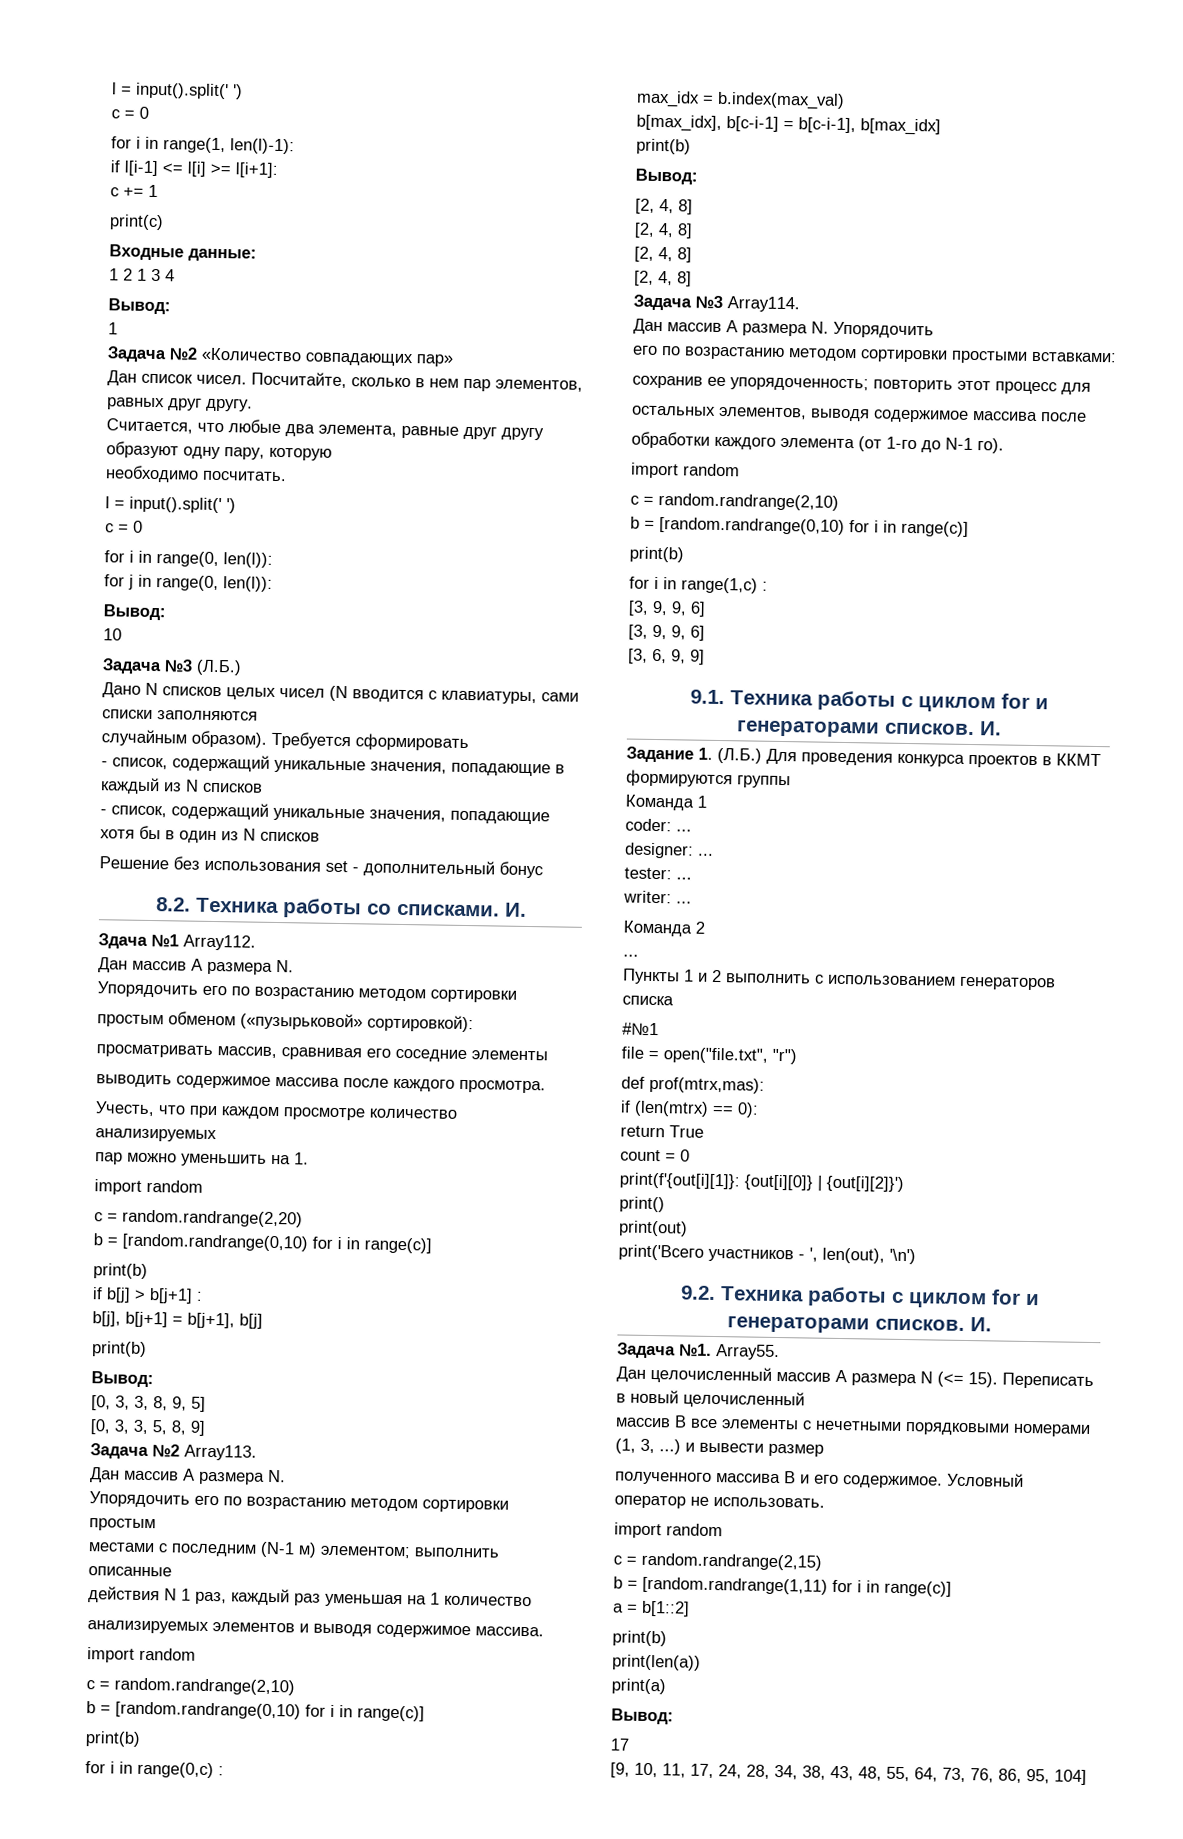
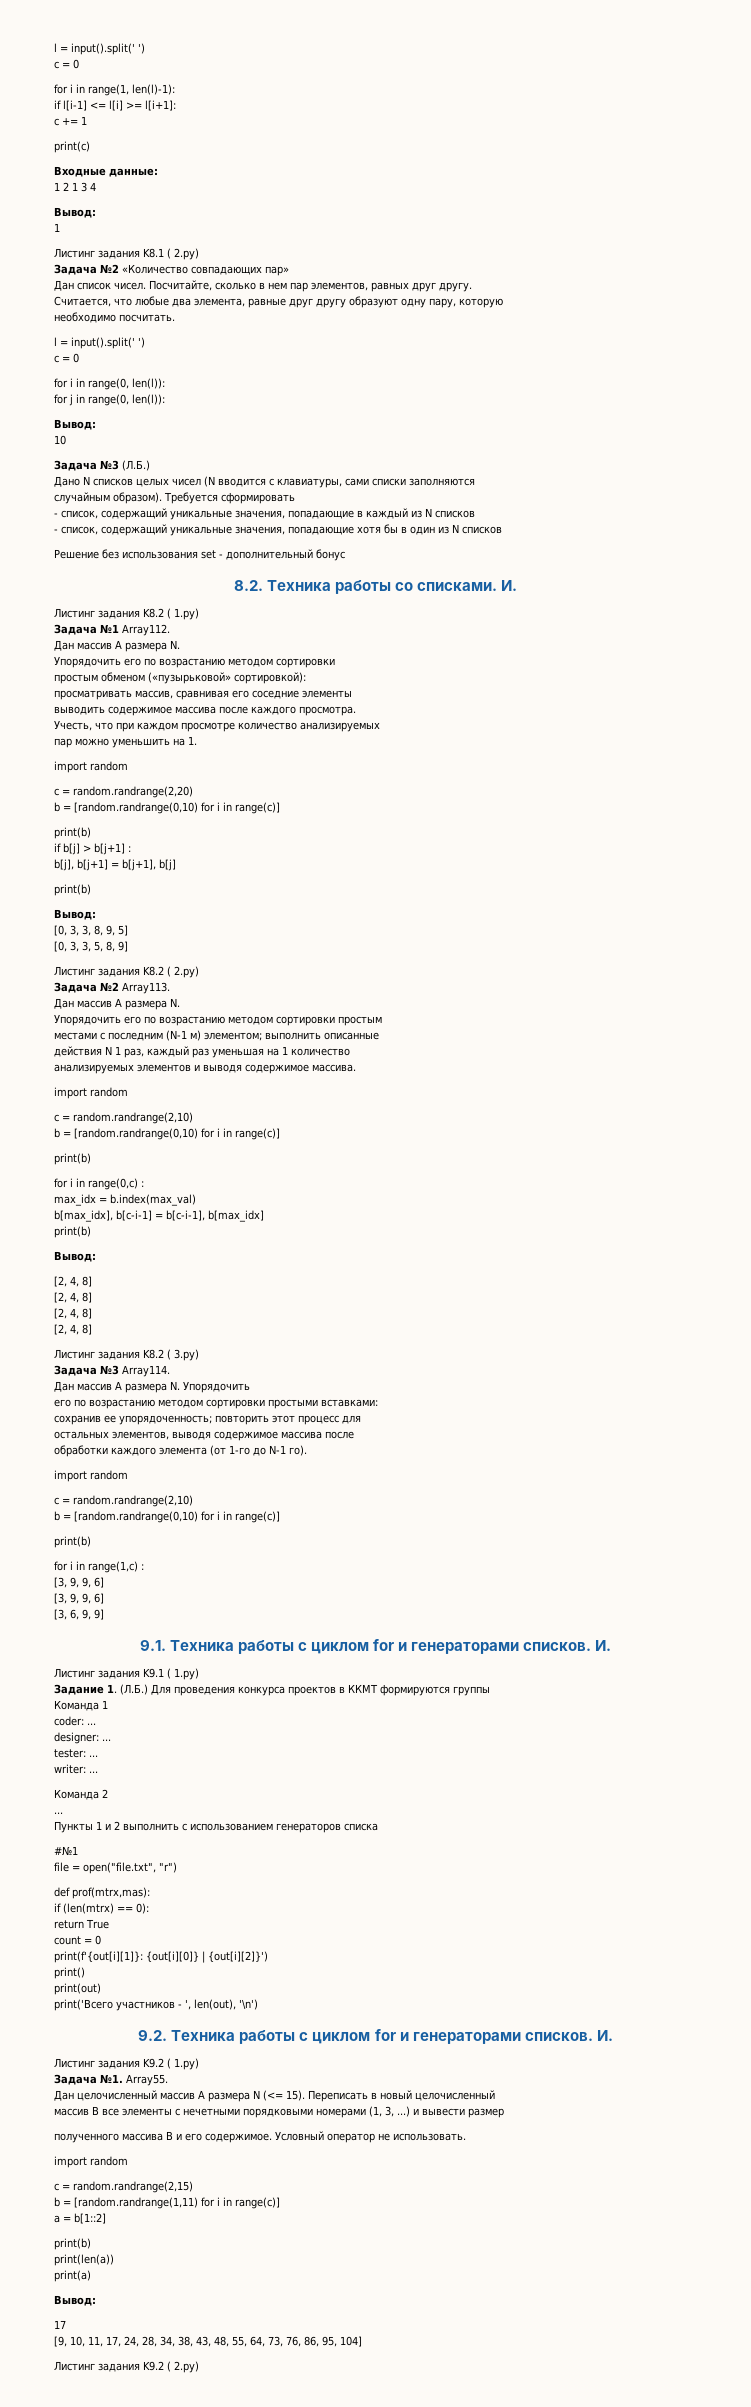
+ Листинг задания K8.1 ( 2.py)
- Здача №1 Array112.
+ Листинг задания K8.2 ( 1.py)
+ Задача №1 Array112.
+ Листинг задания K8.2 ( 2.py)
+ Листинг задания K8.2 ( 3.py)
+ Листинг задания K9.1 ( 1.py)
+ Листинг задания K9.2 ( 1.py)
+ Листинг задания K9.2 ( 2.py)

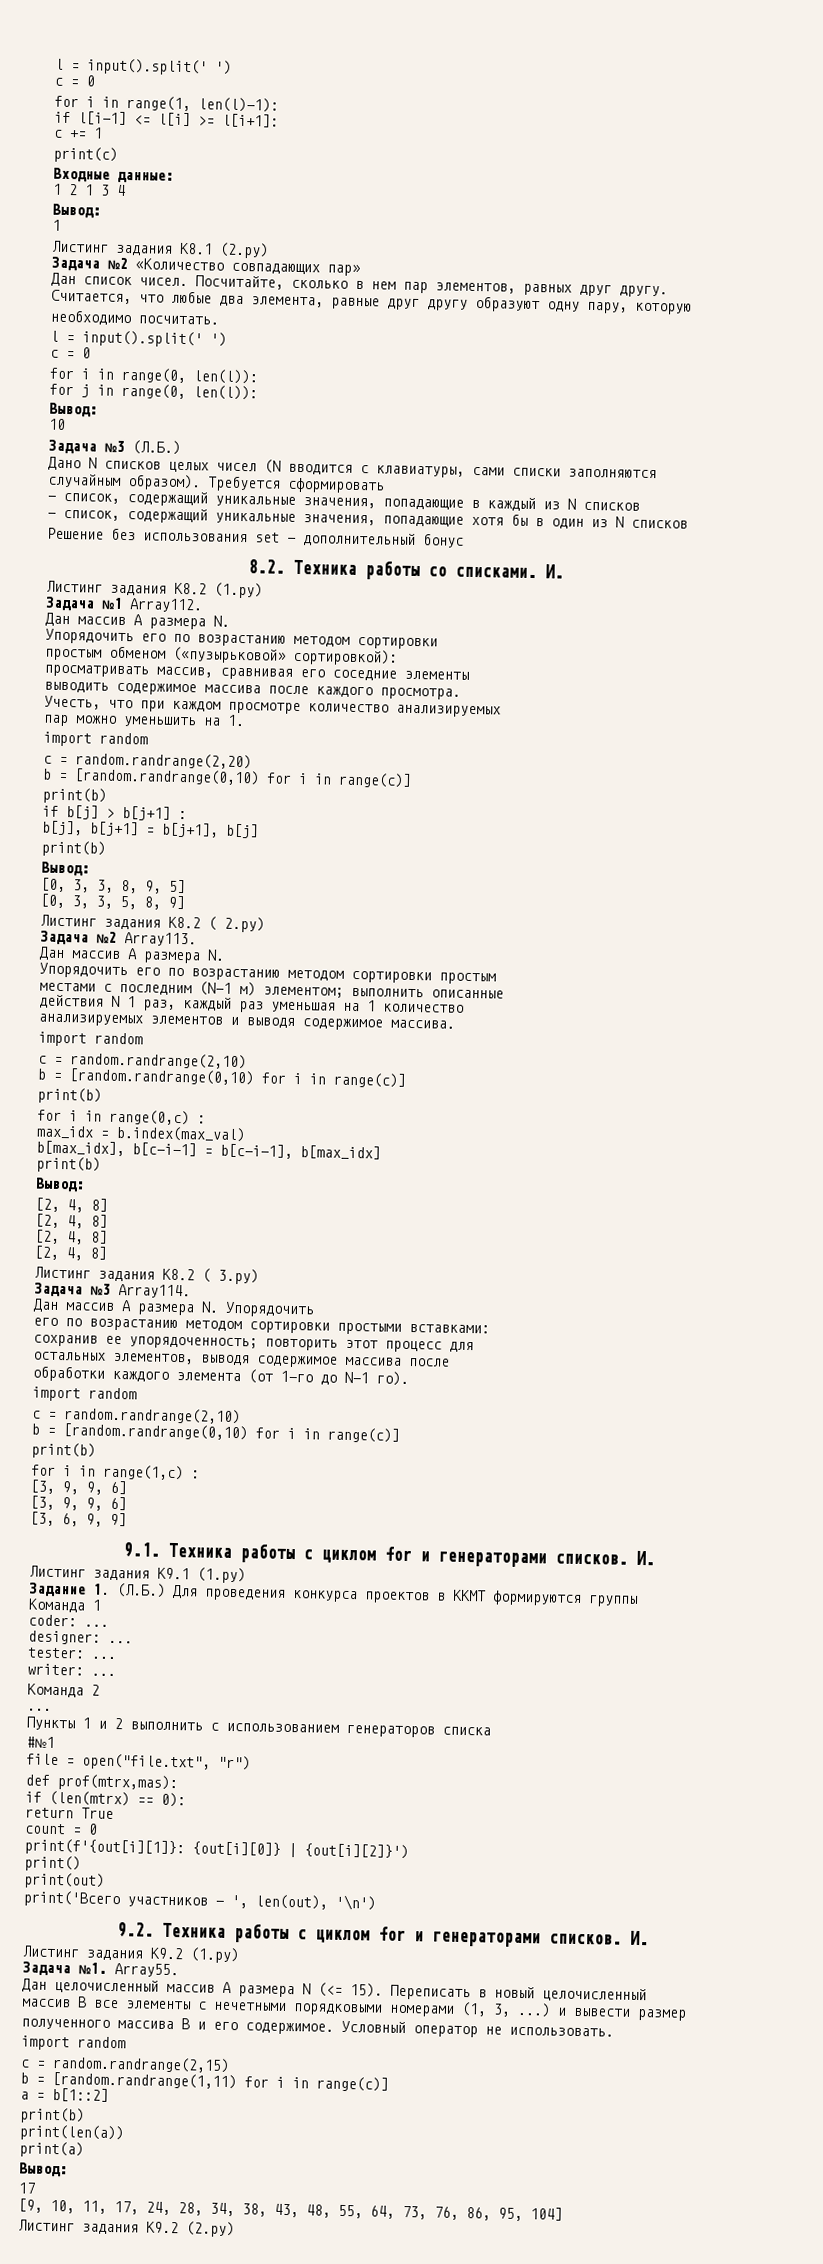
- Листинг задания K8.1 ( 2.py)
+ Листинг задания K8.1 (2.py)
- Листинг задания K8.2 ( 1.py)
+ Листинг задания K8.2 (1.py)
- Листинг задания K9.1 ( 1.py)
+ Листинг задания K9.1 (1.py)
- Листинг задания K9.2 ( 1.py)
+ Листинг задания K9.2 (1.py)
- Листинг задания K9.2 ( 2.py)
+ Листинг задания K9.2 (2.py)

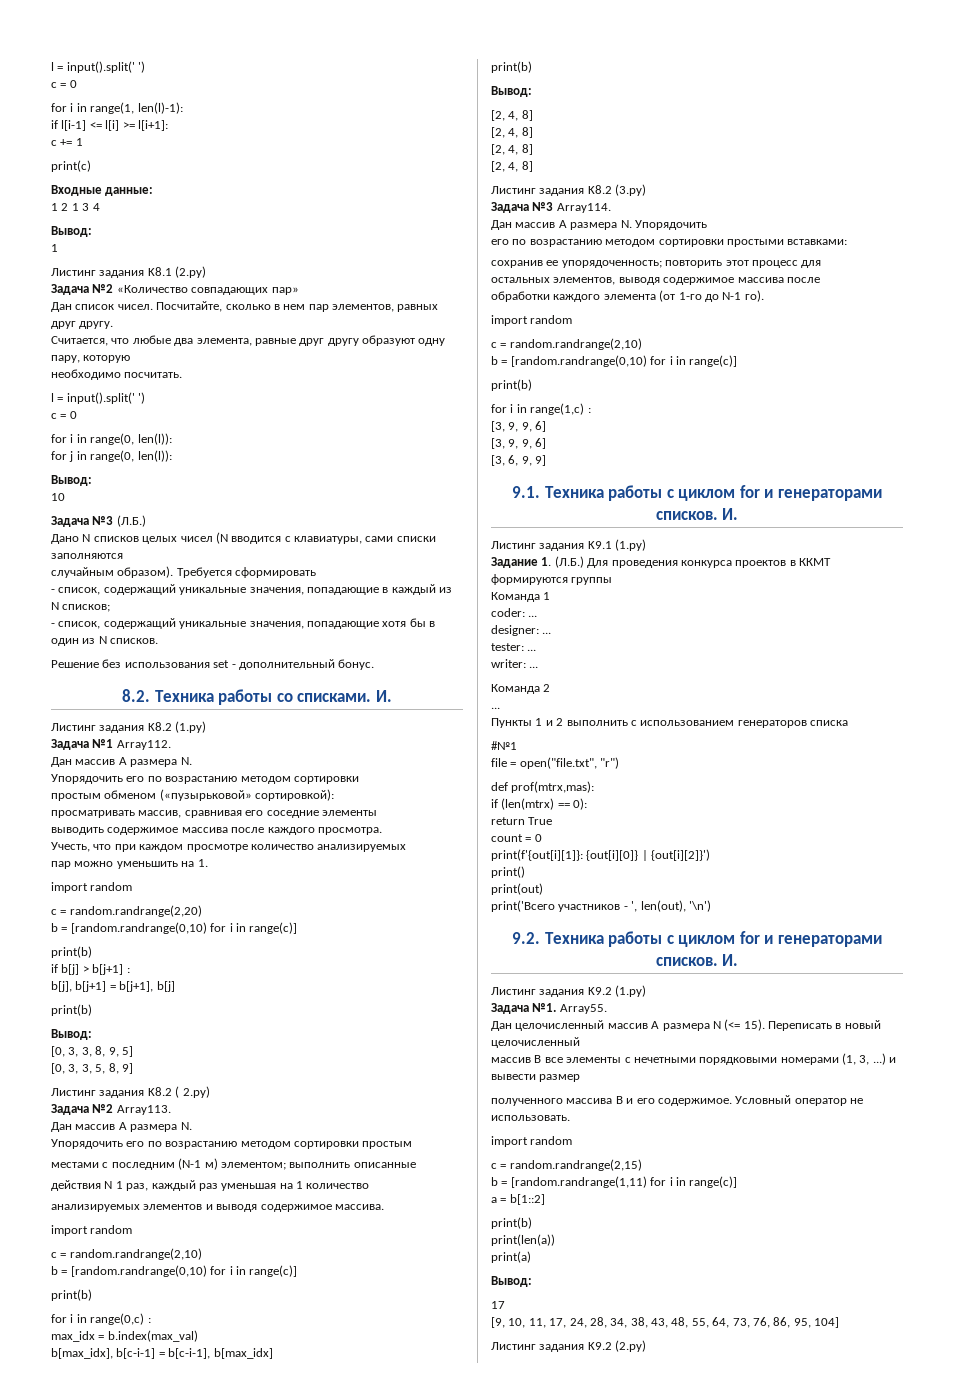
- - список, содержащий уникальные значения, попадающие в каждый из N списков
+ - список, содержащий уникальные значения, попадающие в каждый из N списков;
- - список, содержащий уникальные значения, попадающие хотя бы в один из N списков
+ - список, содержащий уникальные значения, попадающие хотя бы в один из N списков.
- Решение без использования set - дополнительный бонус
+ Решение без использования set - дополнительный бонус.
- Листинг задания K8.2 ( 3.py)
+ Листинг задания K8.2 (3.py)

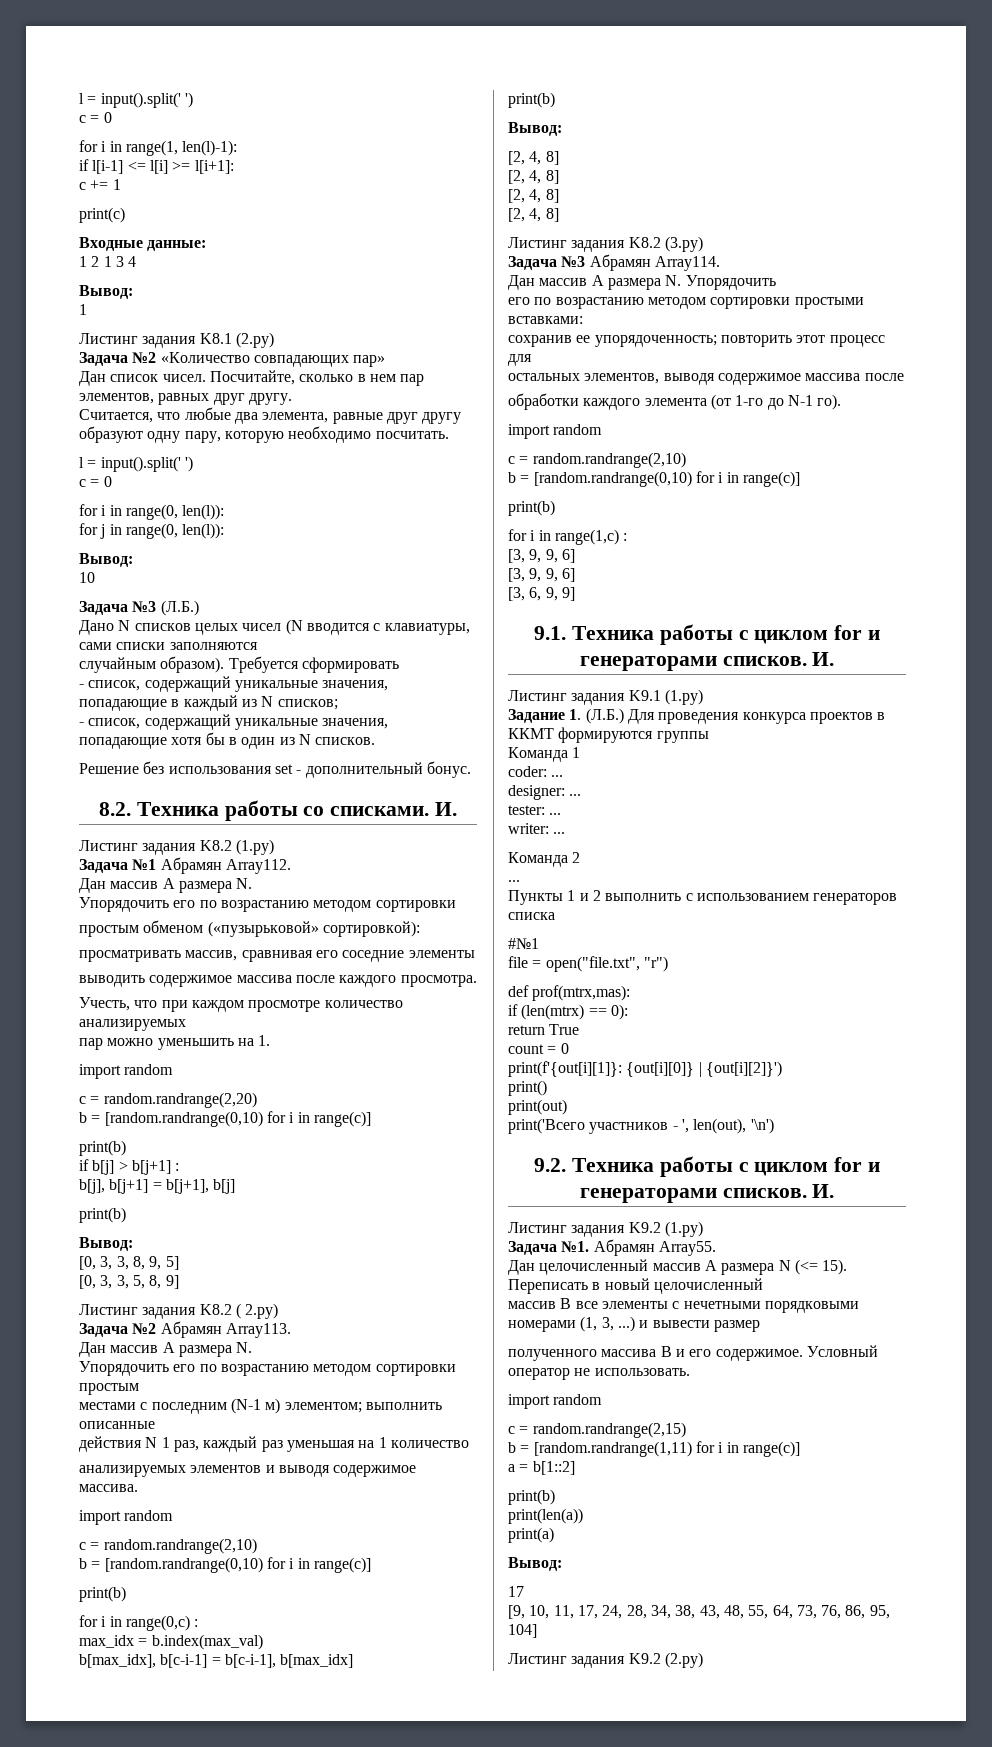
- Считается, что любые два элемента, равные друг другу образуют одну пару, которую
- необходимо посчитать.
+ Считается, что любые два элемента, равные друг другу образуют одну пару, которую необходимо посчитать.
- Задача №1 Array112.
+ Задача №1 Абрамян Array112.
- Задача №2 Array113.
+ Задача №2 Абрамян Array113.
- Задача №3 Array114.
+ Задача №3 Абрамян Array114.
- Array55.
+ Абрамян Array55.

